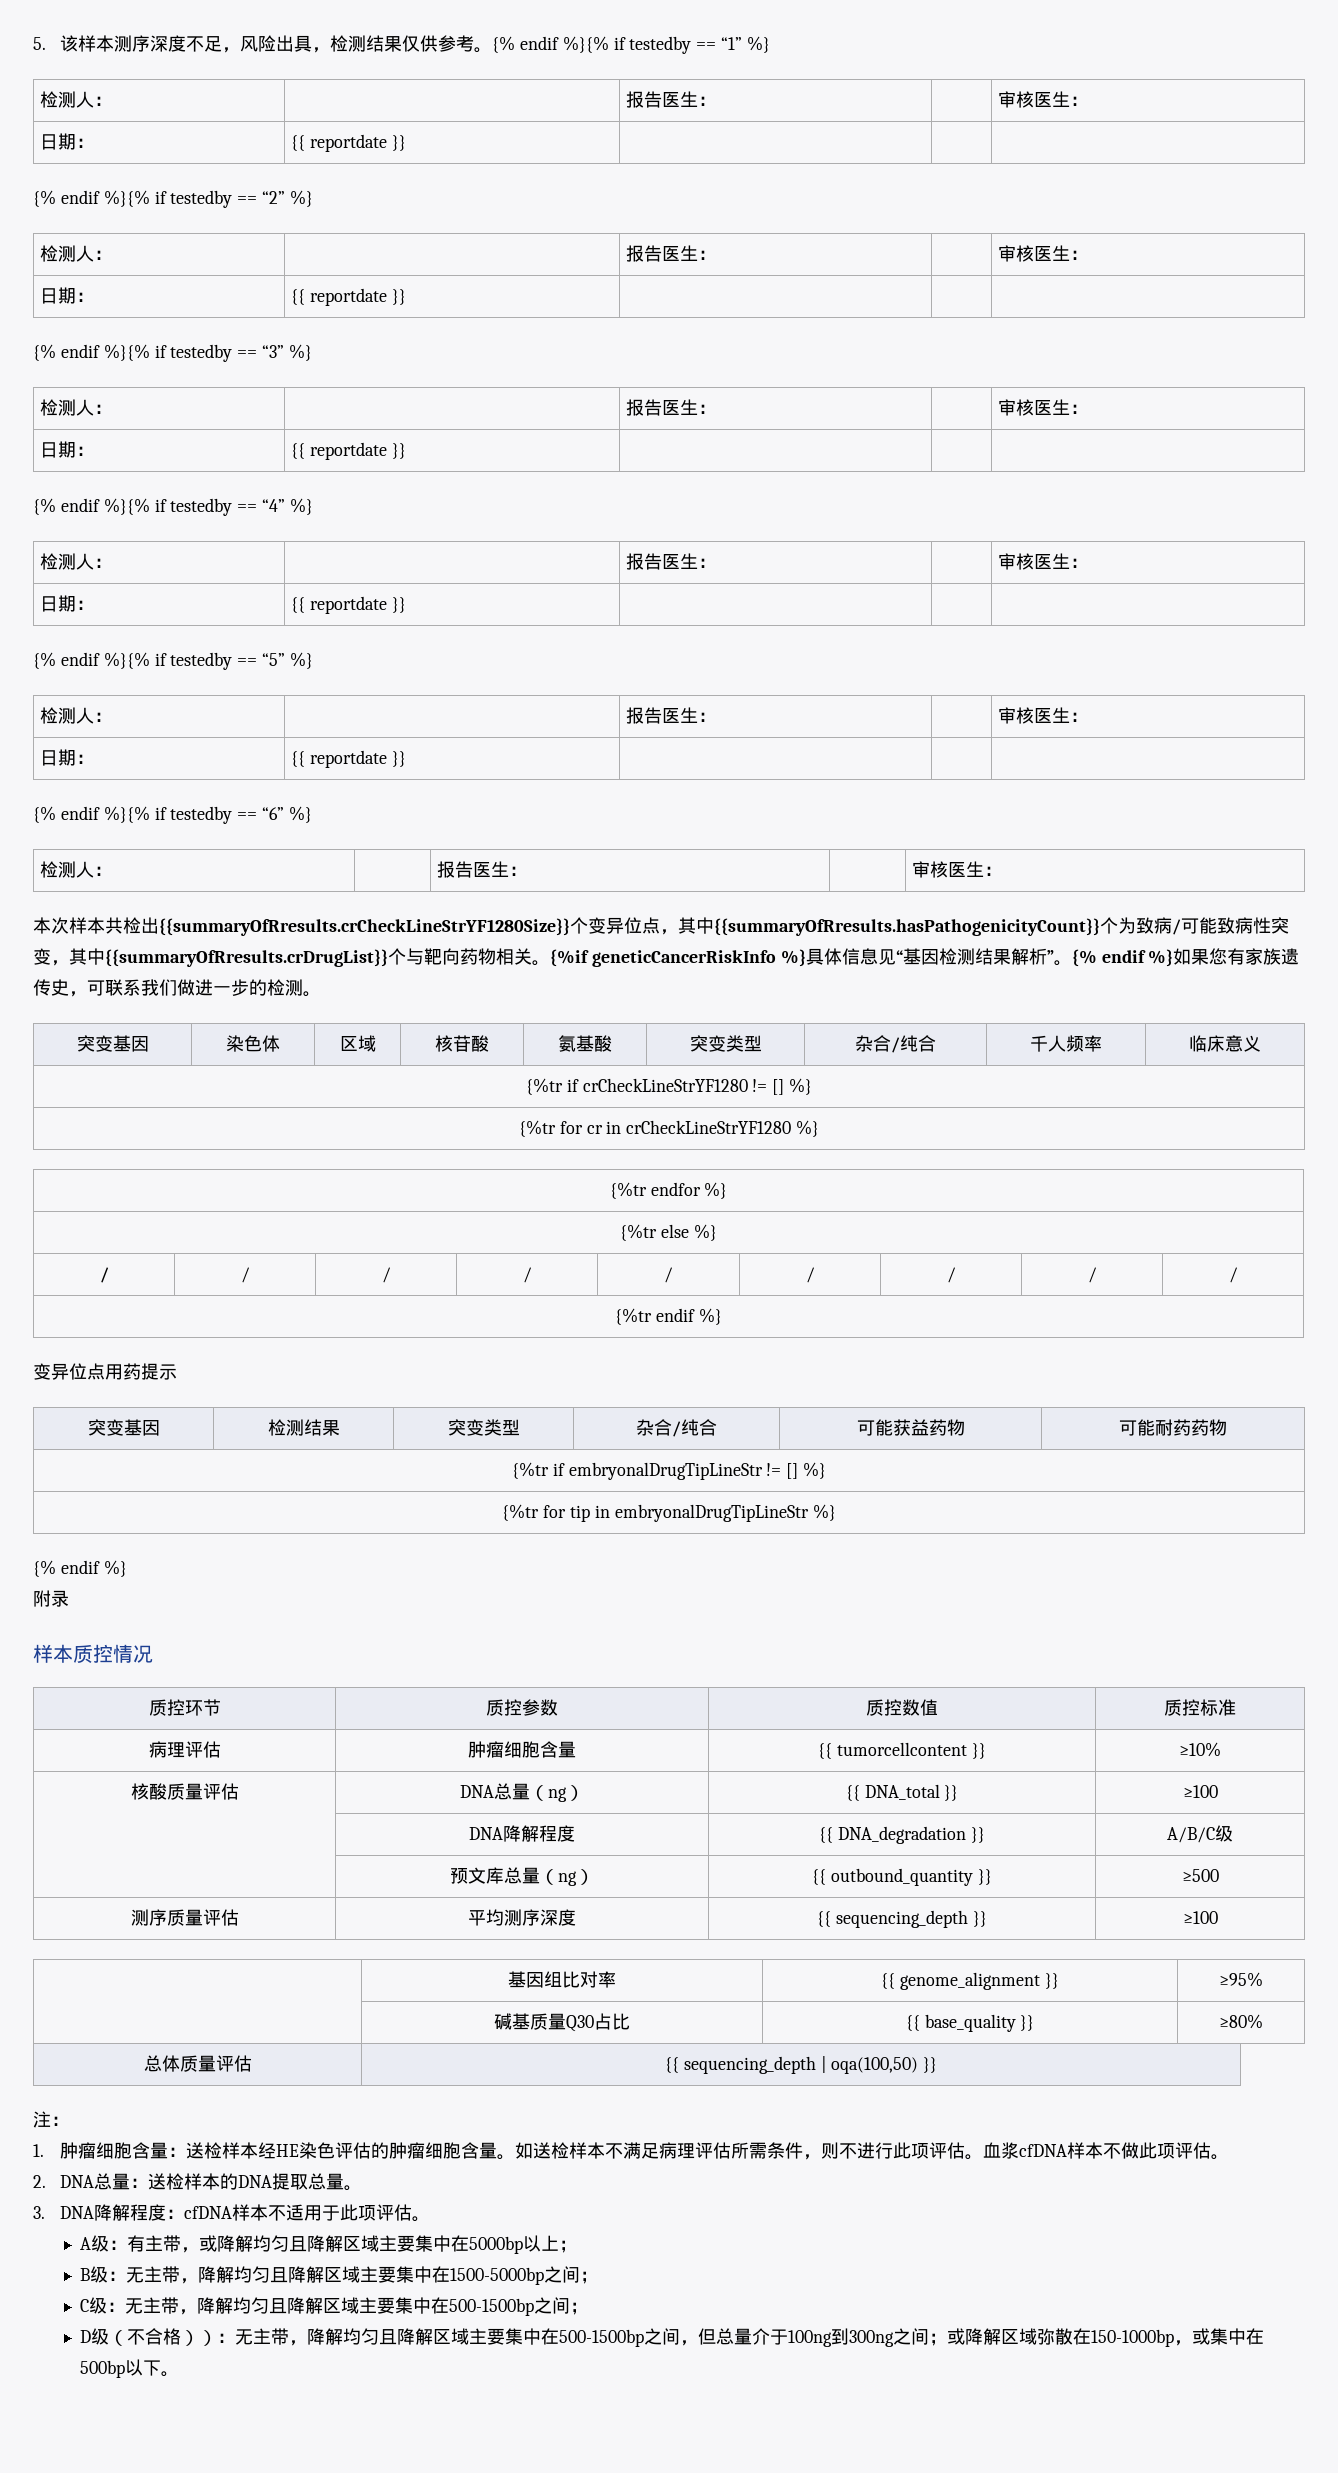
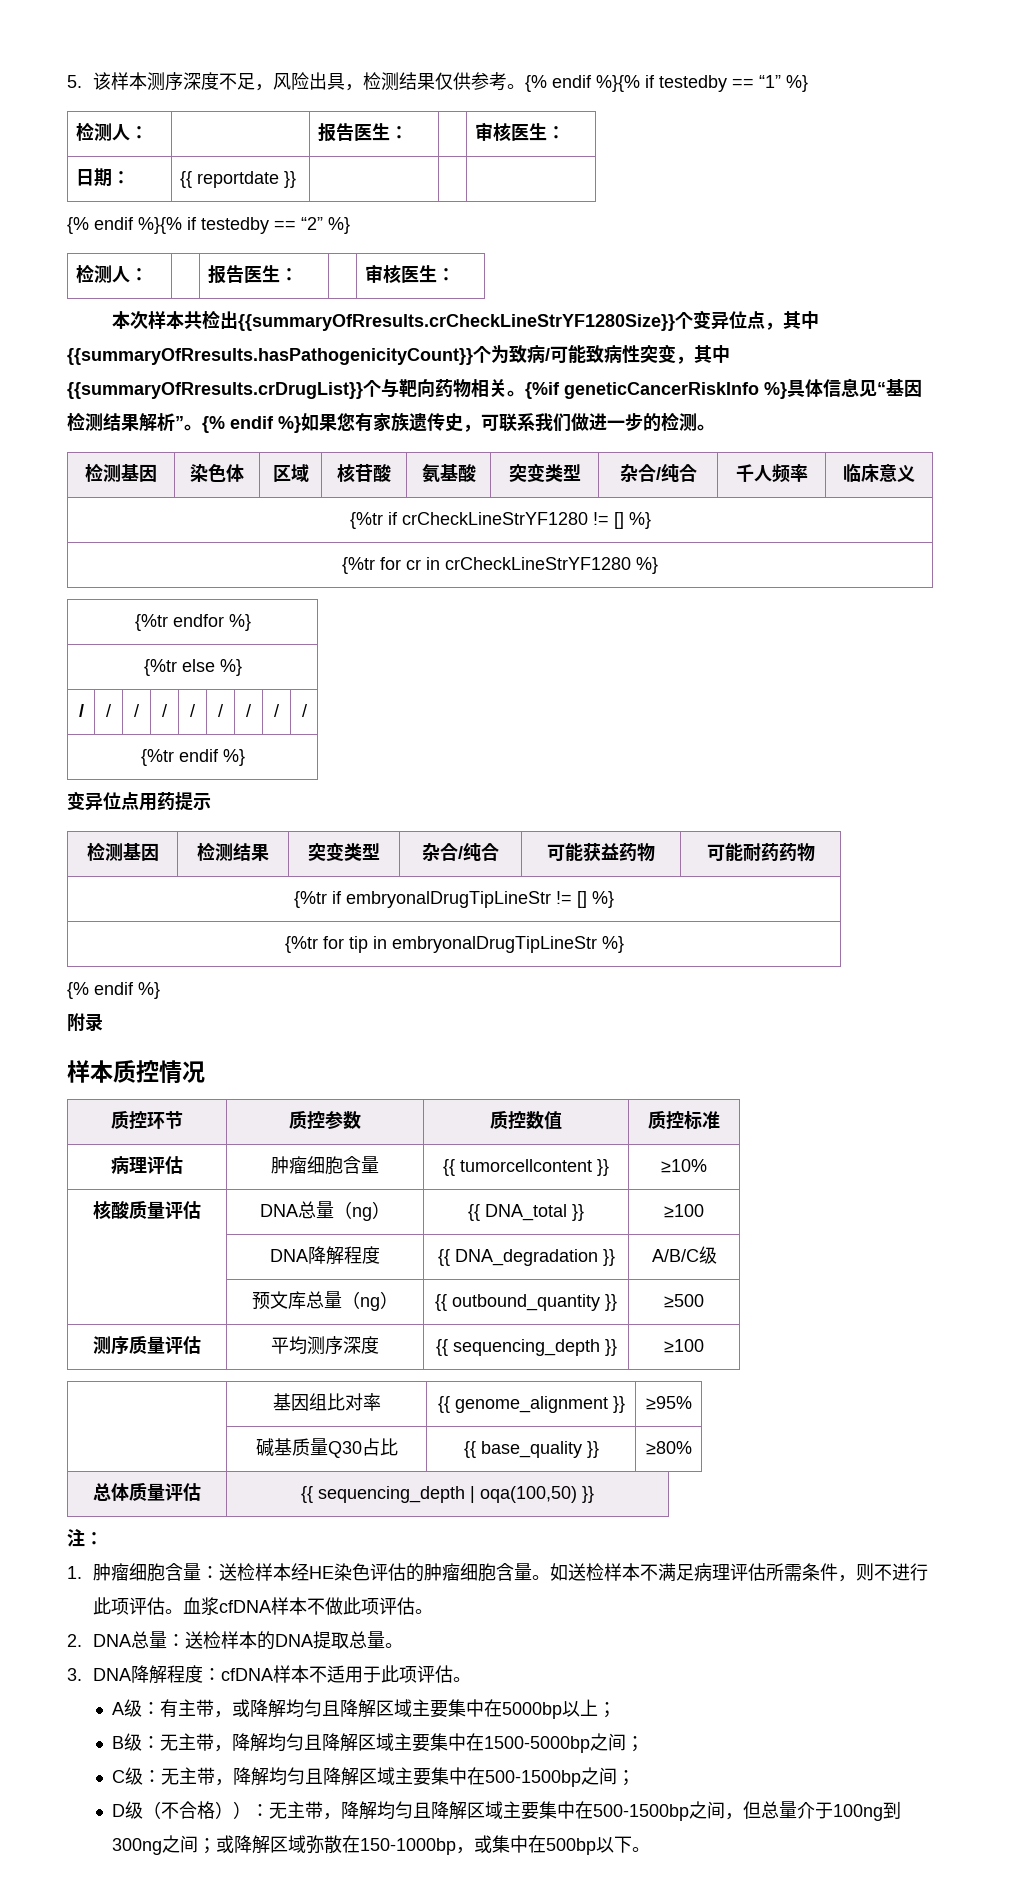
  {% endif %}{% if testedby == “2” %}
- 检测人： | | 报告医生： | | 审核医生：
- 日期： | {{ reportdate }} | | |
- {% endif %}{% if testedby == “3” %}
- 检测人： | | 报告医生： | | 审核医生：
- 日期： | {{ reportdate }} | | |
- {% endif %}{% if testedby == “4” %}
- 检测人： | | 报告医生： | | 审核医生：
- 日期： | {{ reportdate }} | | |
- {% endif %}{% if testedby == “5” %}
- 检测人： | | 报告医生： | | 审核医生：
- 日期： | {{ reportdate }} | | |
- {% endif %}{% if testedby == “6” %}
- 突变基因 | 染色体 | 区域 | 核苷酸 | 氨基酸 | 突变类型 | 杂合/纯合 | 千人频率 | 临床意义
+ 检测基因 | 染色体 | 区域 | 核苷酸 | 氨基酸 | 突变类型 | 杂合/纯合 | 千人频率 | 临床意义
- 突变基因 | 检测结果 | 突变类型 | 杂合/纯合 | 可能获益药物 | 可能耐药药物
+ 检测基因 | 检测结果 | 突变类型 | 杂合/纯合 | 可能获益药物 | 可能耐药药物

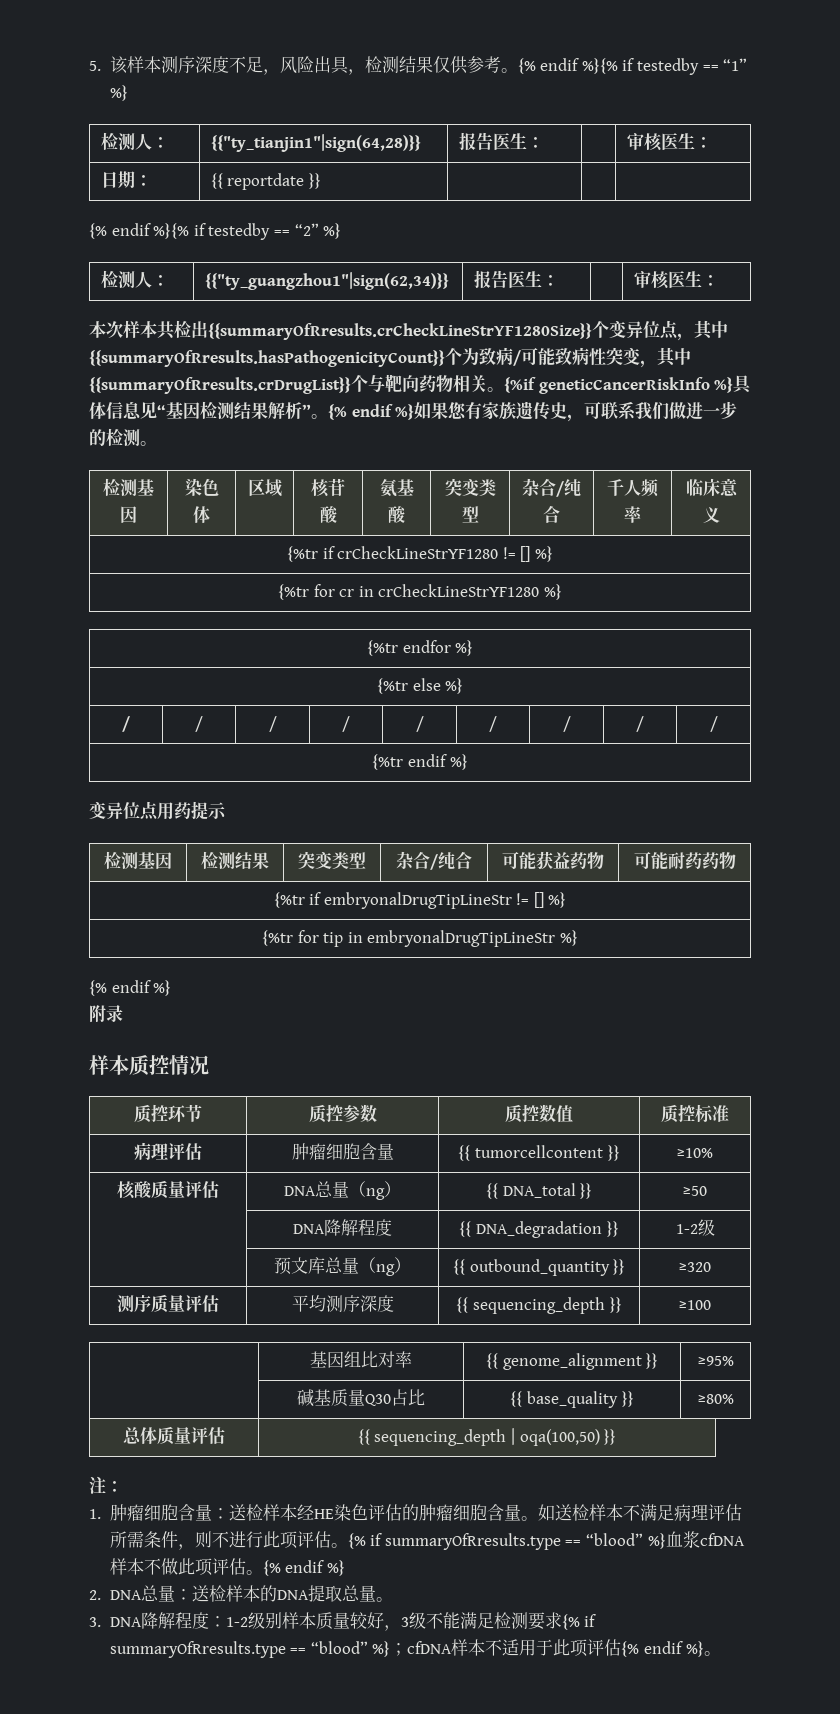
  {% endif %}{% if testedby == “1” %}
- 检测人： | | 报告医生： | | 审核医生：
+ 检测人： | {{"ty_tianjin1"|sign(64,28)}} | 报告医生： | | 审核医生：
  {% endif %}{% if testedby == “2” %}
- 检测人： | | 报告医生： | | 审核医生：
+ 检测人： | {{"ty_guangzhou1"|sign(62,34)}} | 报告医生： | | 审核医生：
- 核酸质量评估 | DNA总量（ng） | {{ DNA_total }} | ≥100
+ 核酸质量评估 | DNA总量（ng） | {{ DNA_total }} | ≥50
- | DNA降解程度 | {{ DNA_degradation }} | A/B/C级
+ | DNA降解程度 | {{ DNA_degradation }} | 1-2级
- | 预文库总量（ng） | {{ outbound_quantity }} | ≥500
+ | 预文库总量（ng） | {{ outbound_quantity }} | ≥320
- 血浆cfDNA样本不做此项评估。
+ {% if summaryOfRresults.type == “blood” %}血浆cfDNA样本不做此项评估。{% endif %}
- 3. DNA降解程度：cfDNA样本不适用于此项评估。
- A级：有主带，或降解均匀且降解区域主要集中在5000bp以上；
- B级：无主带，降解均匀且降解区域主要集中在1500-5000bp之间；
- C级：无主带，降解均匀且降解区域主要集中在500-1500bp之间；
- D级（不合格））：无主带，降解均匀且降解区域主要集中在500-1500bp之间，但总量介于100ng到300ng之间；或降解区域弥散在150-1000bp，或集中在500bp以下。
+ 3. DNA降解程度：1-2级别样本质量较好，3级不能满足检测要求{% if summaryOfRresults.type == “blood” %}；cfDNA样本不适用于此项评估{% endif %}。

